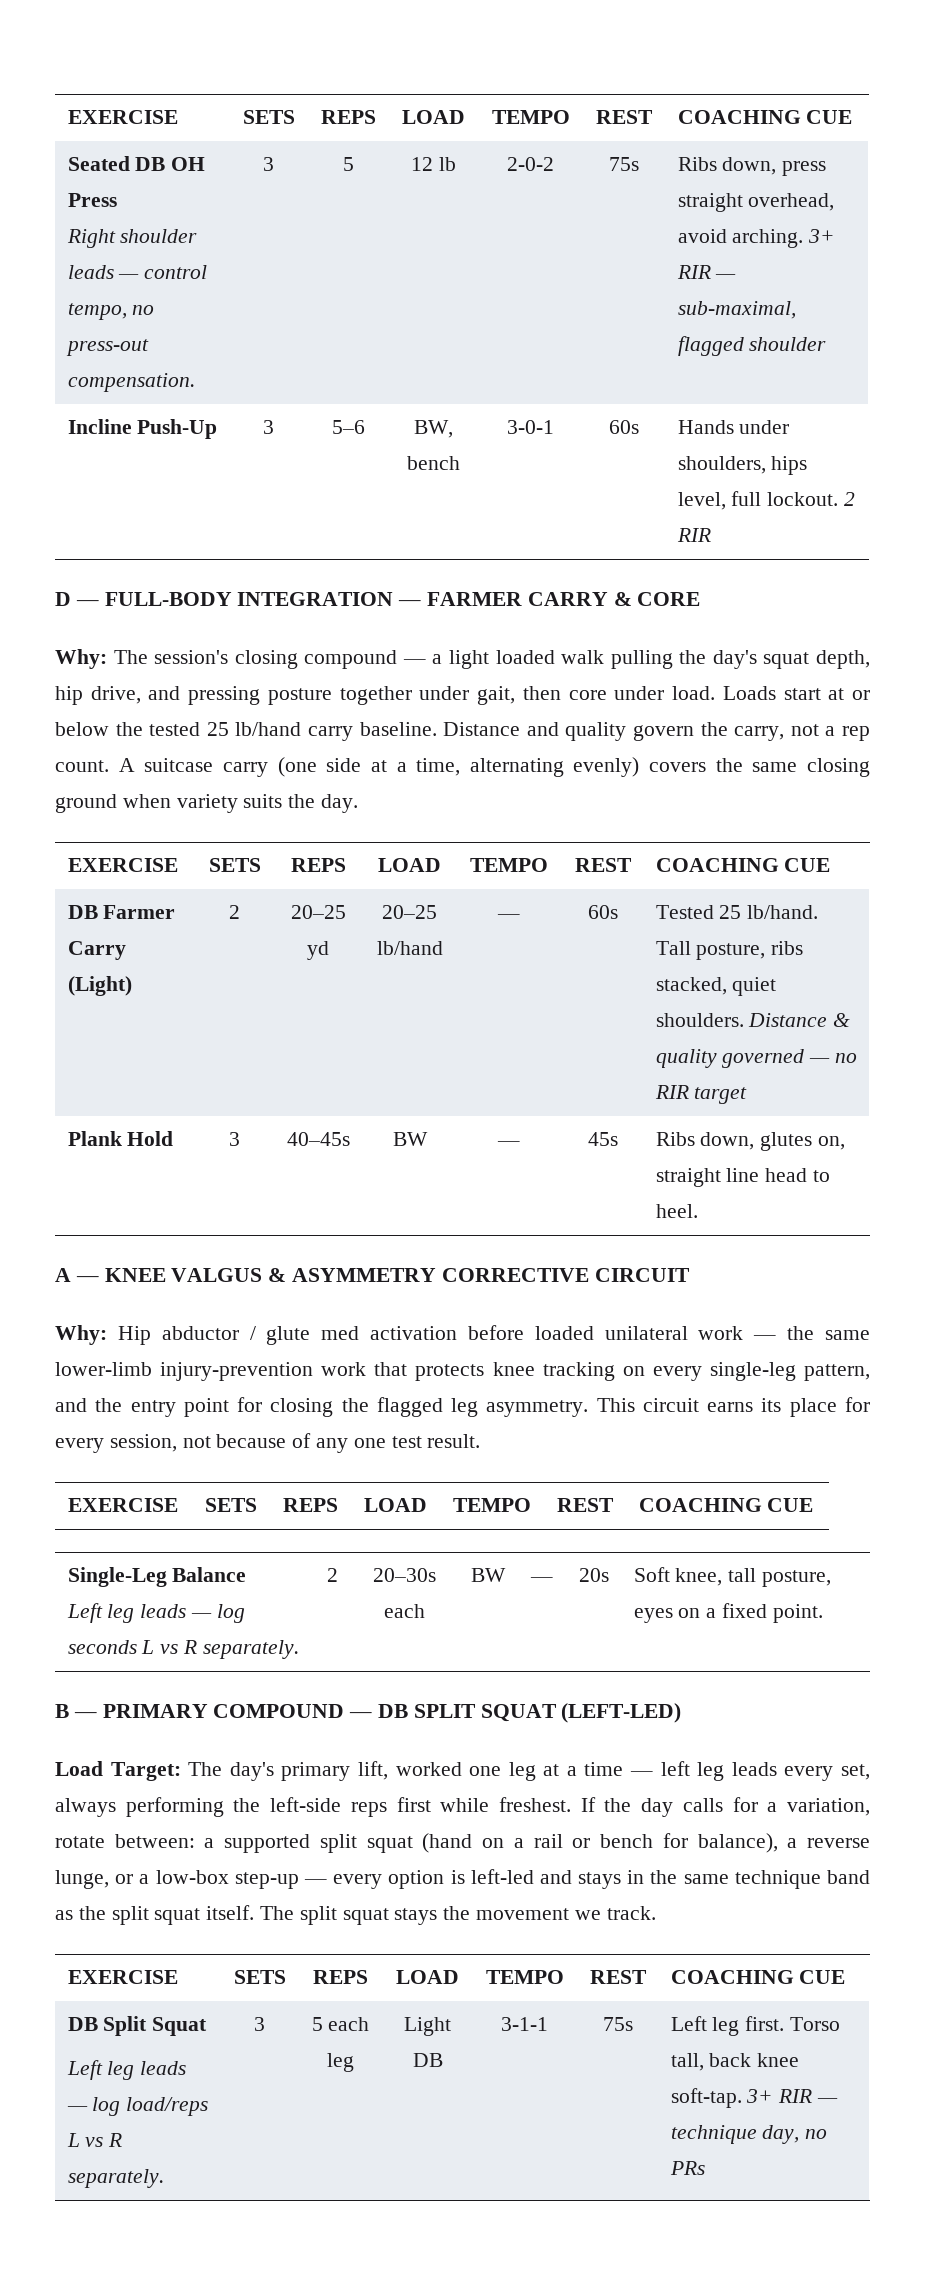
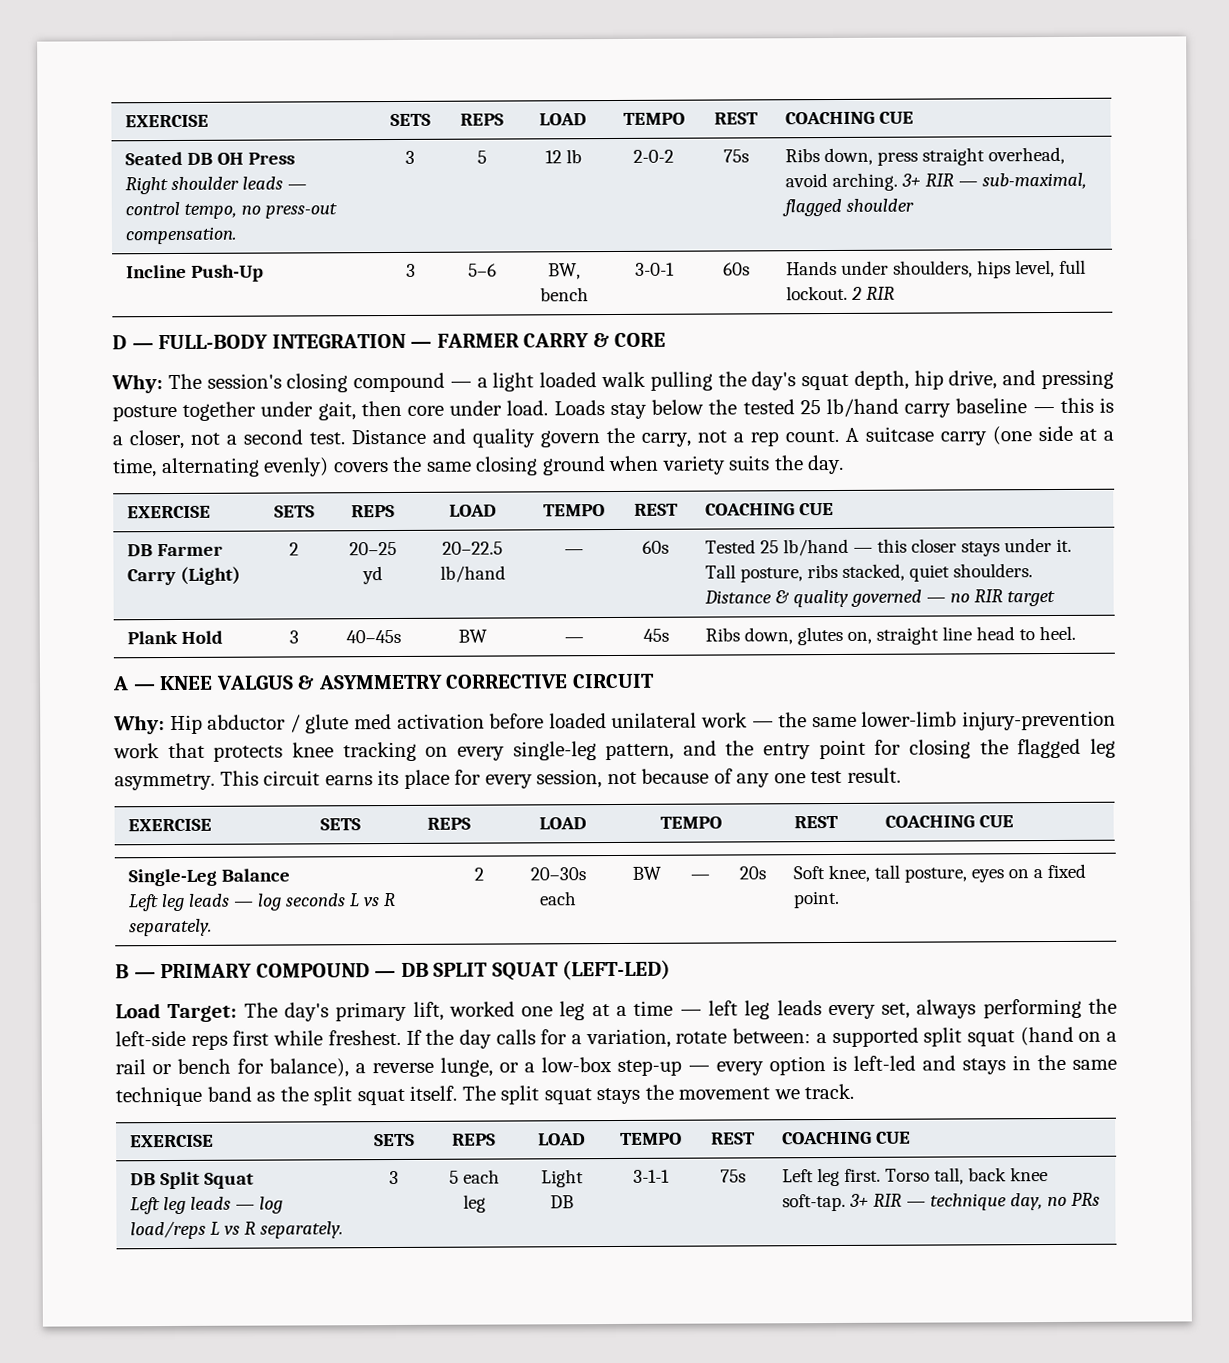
- Loads start at or below the tested 25 lb/hand carry baseline.
+ Loads stay below the tested 25 lb/hand carry baseline — this is a closer, not a second test.
- DB Farmer Carry (Light) | 2 | 20–25 yd | 20–25 lb/hand | — | 60s | Tested 25 lb/hand. Tall posture, ribs stacked, quiet shoulders. Distance & quality governed — no RIR target
+ DB Farmer Carry (Light) | 2 | 20–25 yd | 20–22.5 lb/hand | — | 60s | Tested 25 lb/hand — this closer stays under it. Tall posture, ribs stacked, quiet shoulders. Distance & quality governed — no RIR target

